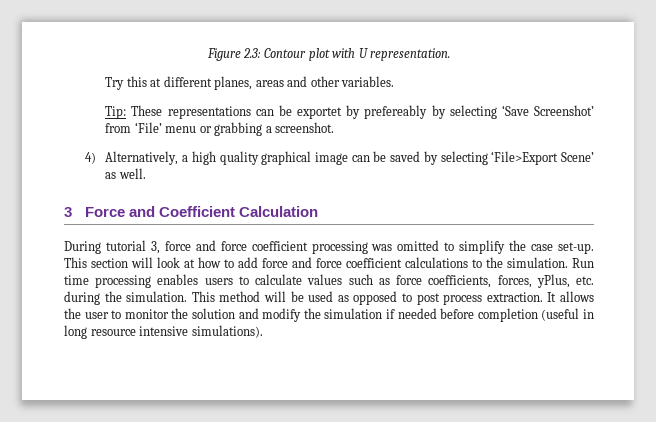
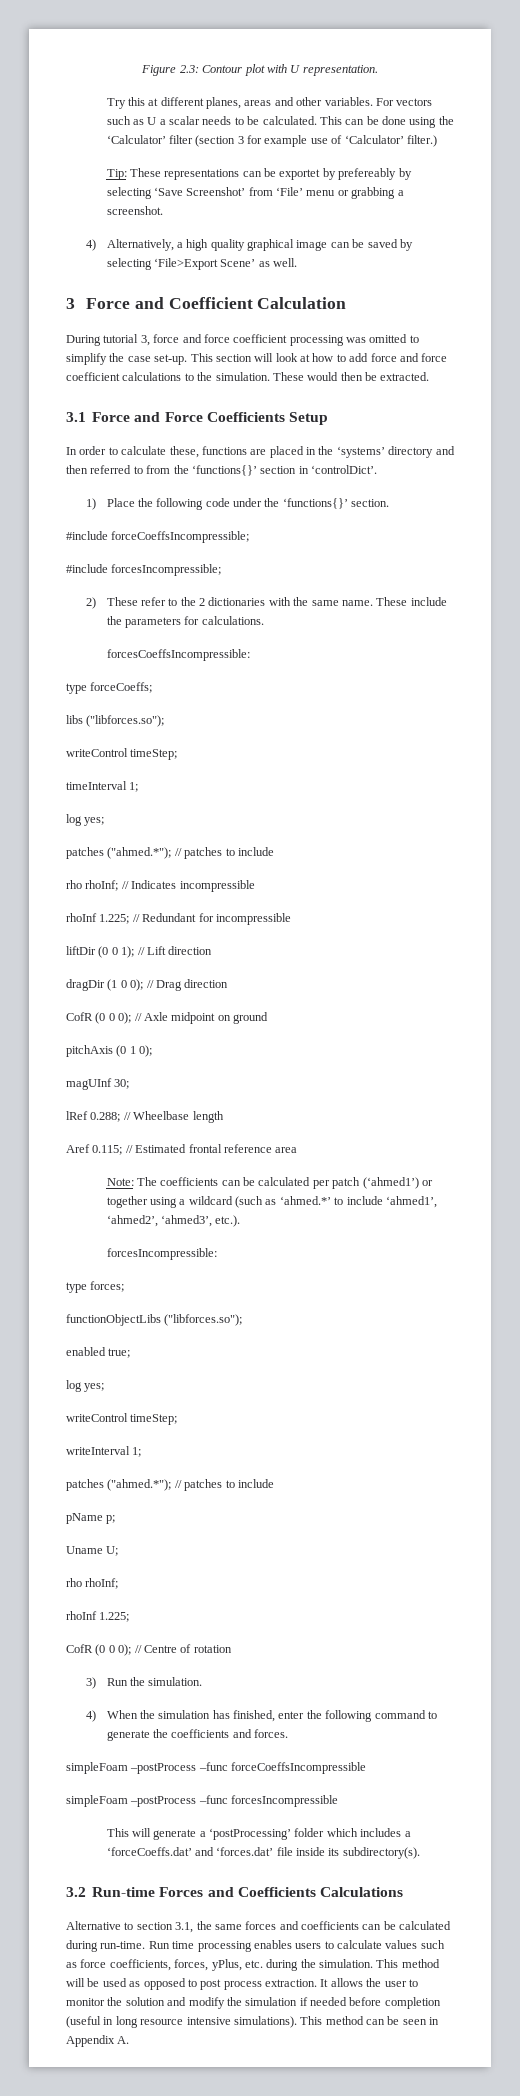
+ For vectors such as U a scalar needs to be calculated. This can be done using the ‘Calculator’ filter (section 3 for example use of ‘Calculator’ filter.)
+ These would then be extracted.
+ 3.1 Force and Force Coefficients Setup
+ In order to calculate these, functions are placed in the ‘systems’ directory and then referred to from the ‘functions{}’ section in ‘controlDict’.
+ 1) Place the following code under the ‘functions{}’ section.
+ #include forceCoeffsIncompressible;
+ #include forcesIncompressible;
+ 2) These refer to the 2 dictionaries with the same name. These include the parameters for calculations.
+ forcesCoeffsIncompressible:
+ type forceCoeffs;
+ libs ("libforces.so");
+ writeControl timeStep;
+ timeInterval 1;
+ log yes;
+ patches ("ahmed.*"); // patches to include
+ rho rhoInf; // Indicates incompressible
+ rhoInf 1.225; // Redundant for incompressible
+ liftDir (0 0 1); // Lift direction
+ dragDir (1 0 0); // Drag direction
+ CofR (0 0 0); // Axle midpoint on ground
+ pitchAxis (0 1 0);
+ magUInf 30;
+ lRef 0.288; // Wheelbase length
+ Aref 0.115; // Estimated frontal reference area
+ Note: The coefficients can be calculated per patch (‘ahmed1’) or together using a wildcard (such as ‘ahmed.*’ to include ‘ahmed1’, ‘ahmed2’, ‘ahmed3’, etc.).
+ forcesIncompressible:
+ type forces;
+ functionObjectLibs ("libforces.so");
+ enabled true;
+ log yes;
+ writeControl timeStep;
+ writeInterval 1;
+ patches ("ahmed.*"); // patches to include
+ pName p;
+ Uname U;
+ rho rhoInf;
+ rhoInf 1.225;
+ CofR (0 0 0); // Centre of rotation
+ 3) Run the simulation.
+ 4) When the simulation has finished, enter the following command to generate the coefficients and forces.
+ simpleFoam –postProcess –func forceCoeffsIncompressible
+ simpleFoam –postProcess –func forcesIncompressible
+ This will generate a ‘postProcessing’ folder which includes a ‘forceCoeffs.dat’ and ‘forces.dat’ file inside its subdirectory(s).
+ 3.2 Run-time Forces and Coefficients Calculations
+ Alternative to section 3.1, the same forces and coefficients can be calculated during run-time.
+ This method can be seen in Appendix A.

